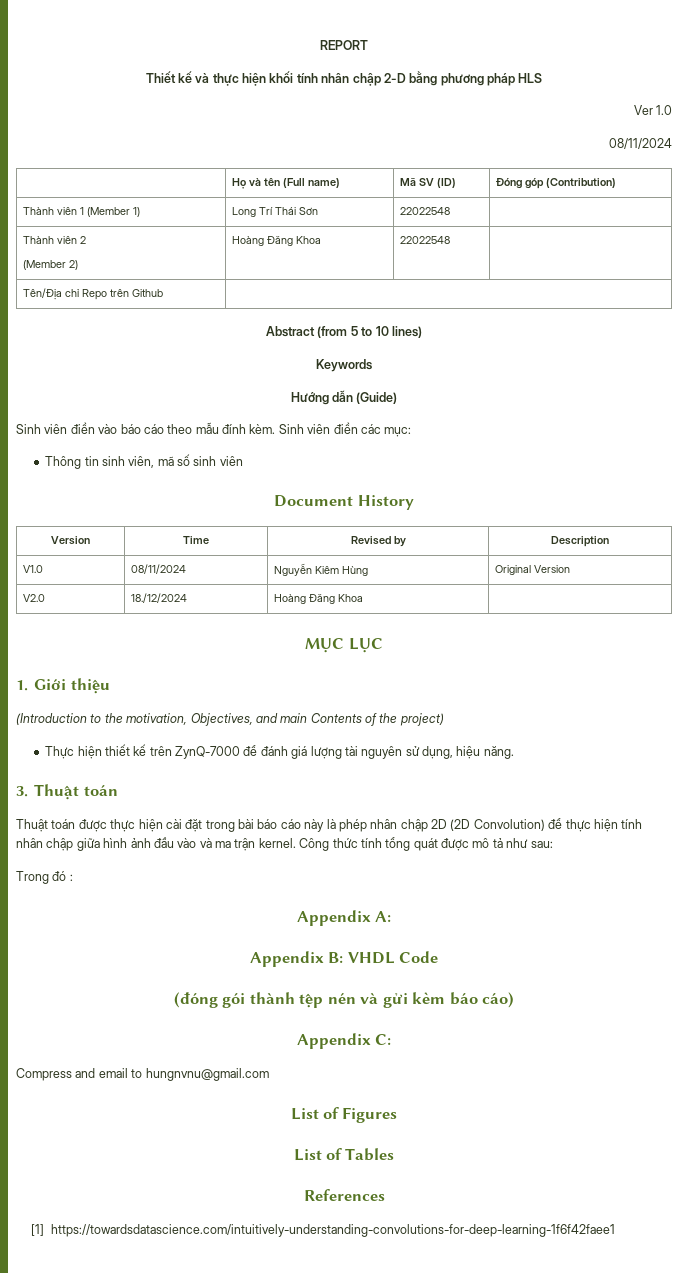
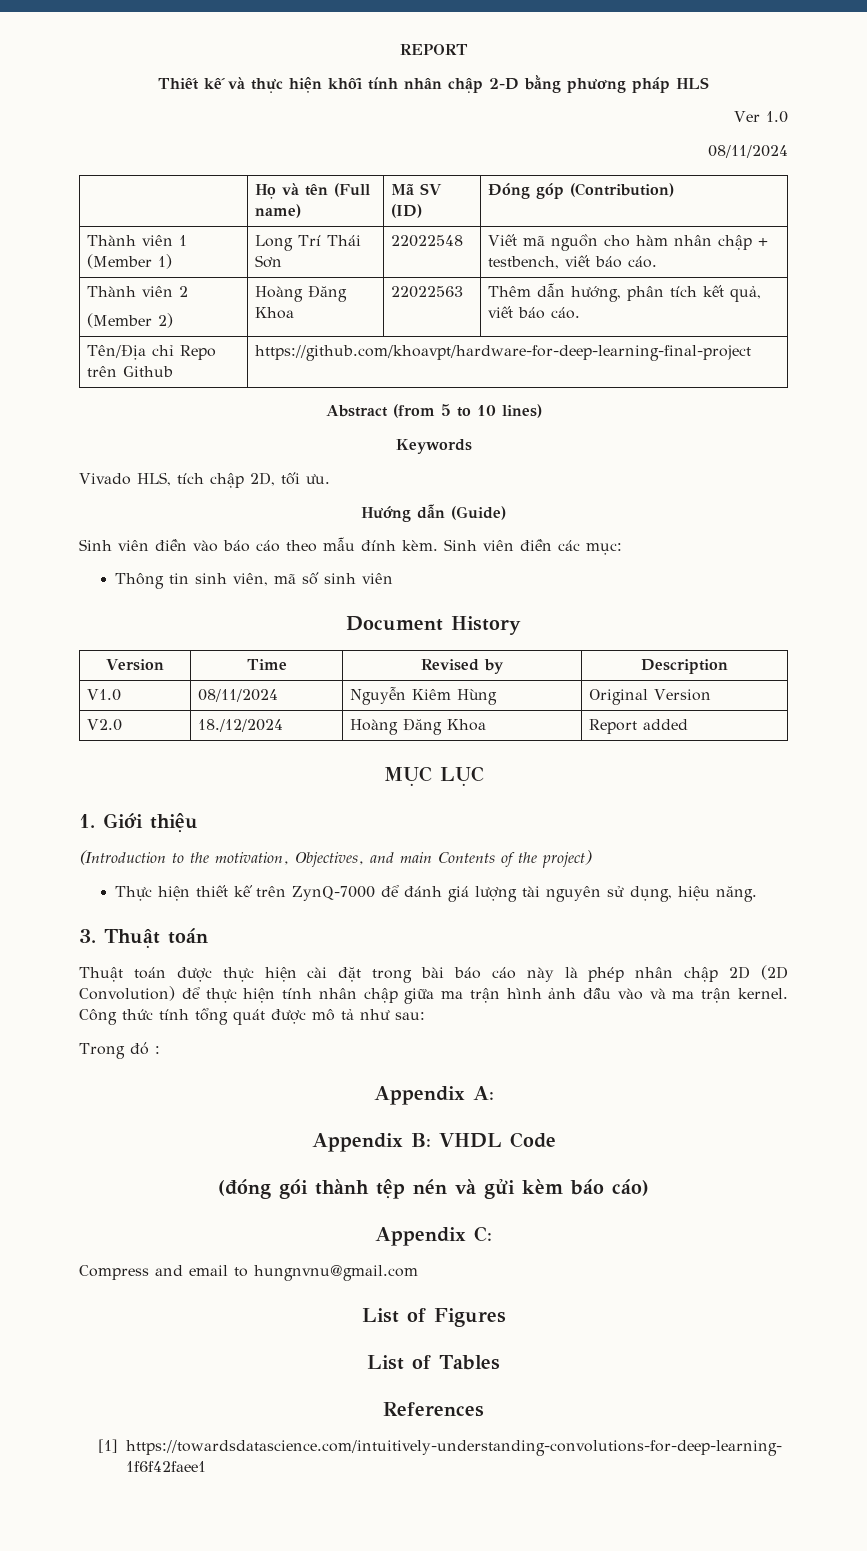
- Thành viên 1 (Member 1) | Long Trí Thái Sơn | 22022548 |
+ Thành viên 1 (Member 1) | Long Trí Thái Sơn | 22022548 | Viết mã nguồn cho hàm nhân chập + testbench, viết báo cáo.
  Thành viên 2
- (Member 2) | Hoàng Đăng Khoa | 22022548 |
+ (Member 2) | Hoàng Đăng Khoa | 22022563 | Thêm dẫn hướng, phân tích kết quả, viết báo cáo.
- Tên/Địa chỉ Repo trên Github |
+ Tên/Địa chỉ Repo trên Github | https://github.com/khoavpt/hardware-for-deep-learning-final-project
+ Vivado HLS, tích chập 2D, tối ưu.
- V2.0 | 18./12/2024 | Hoàng Đăng Khoa |
+ V2.0 | 18./12/2024 | Hoàng Đăng Khoa | Report added
- Thuật toán được thực hiện cài đặt trong bài báo cáo này là phép nhân chập 2D (2D Convolution) để thực hiện tính nhân chập giữa hình ảnh đầu vào và ma trận kernel.
+ Thuật toán được thực hiện cài đặt trong bài báo cáo này là phép nhân chập 2D (2D Convolution) để thực hiện tính nhân chập giữa ma trận hình ảnh đầu vào và ma trận kernel.

